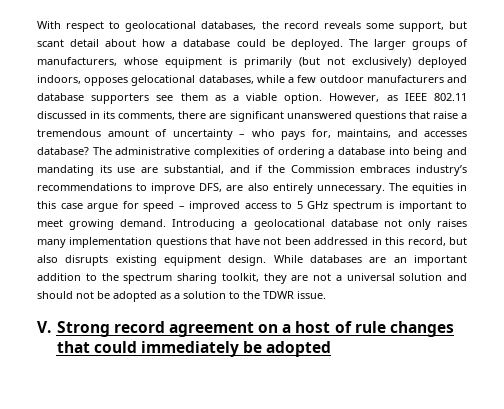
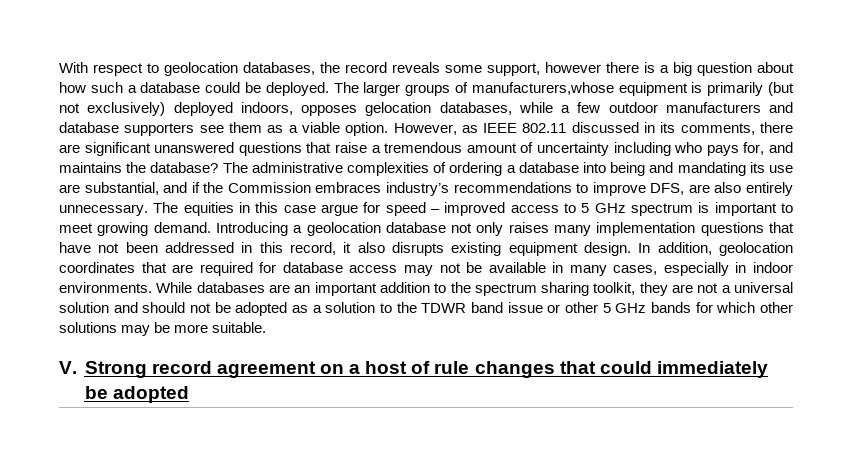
- With respect to geolocational databases, the record reveals some support, but scant detail about how a database could be deployed.
+ With respect to geolocation databases, the record reveals some support, however there is a big question about how such a database could be deployed.
- The larger groups of manufacturers, whose equipment is primarily (but not exclusively) deployed indoors, opposes gelocational databases, while a few outdoor manufacturers and database supporters see them as a viable option.
+ The larger groups of manufacturers,whose equipment is primarily (but not exclusively) deployed indoors, opposes gelocation databases, while a few outdoor manufacturers and database supporters see them as a viable option.
- However, as IEEE 802.11 discussed in its comments, there are significant unanswered questions that raise a tremendous amount of uncertainty – who pays for, maintains, and accesses database?
+ However, as IEEE 802.11 discussed in its comments, there are significant unanswered questions that raise a tremendous amount of uncertainty including who pays for, and maintains the database?
- Introducing a geolocational database not only raises many implementation questions that have not been addressed in this record, but also disrupts existing equipment design.
+ Introducing a geolocation database not only raises many implementation questions that have not been addressed in this record, it also disrupts existing equipment design.
+ In addition, geolocation coordinates that are required for database access may not be available in many cases, especially in indoor environments.
- While databases are an important addition to the spectrum sharing toolkit, they are not a universal solution and should not be adopted as a solution to the TDWR issue.
+ While databases are an important addition to the spectrum sharing toolkit, they are not a universal solution and should not be adopted as a solution to the TDWR band issue or other 5 GHz bands for which other solutions may be more suitable.

